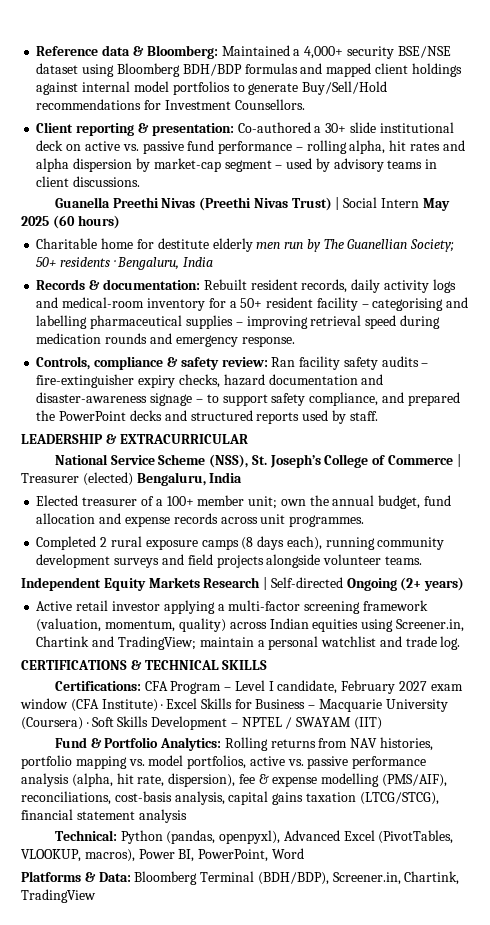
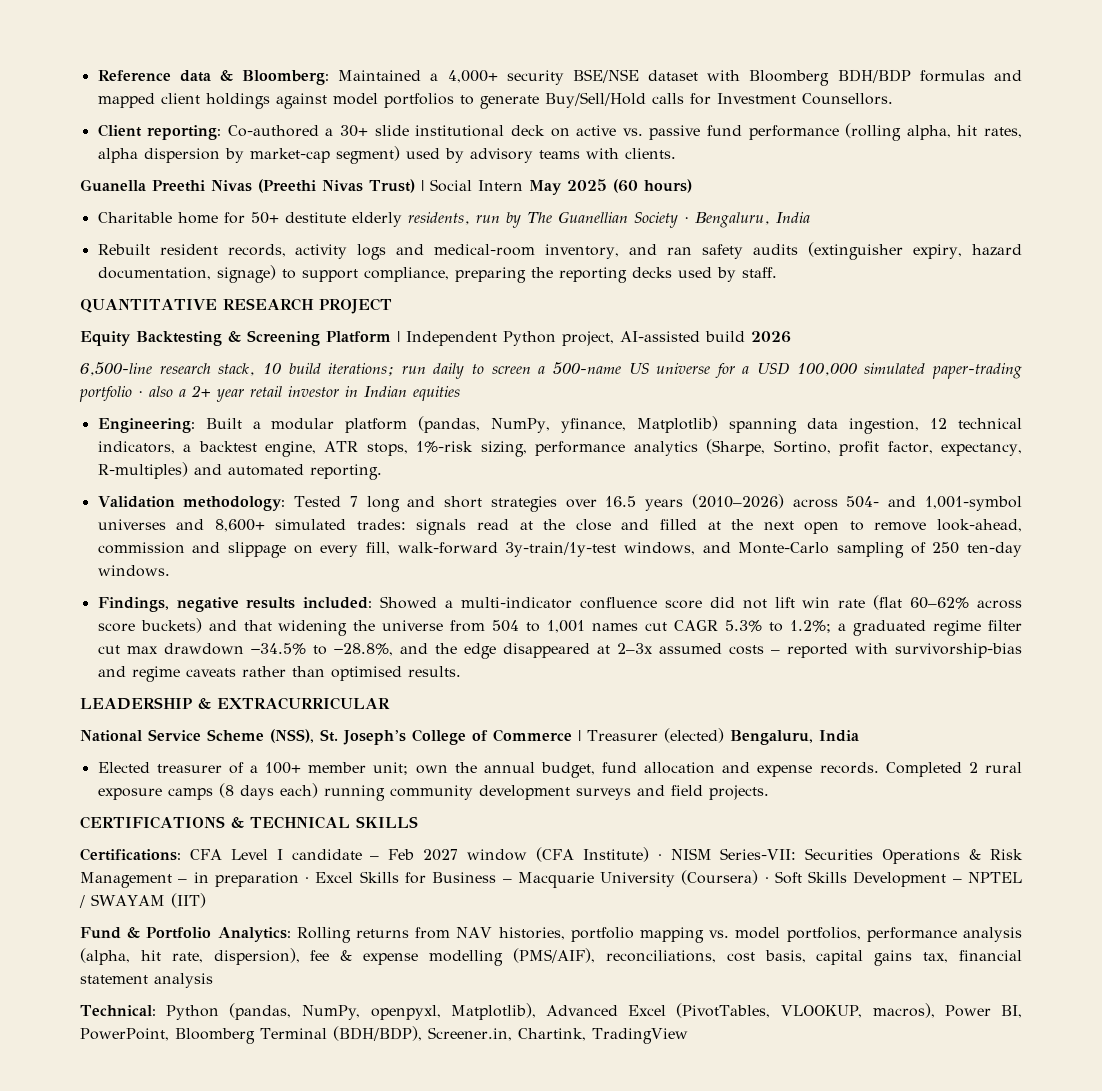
- Reference data & Bloomberg: Maintained a 4,000+ security BSE/NSE dataset using Bloomberg BDH/BDP formulas and mapped client holdings against internal model portfolios to generate Buy/Sell/Hold recommendations for Investment Counsellors.
+ Reference data & Bloomberg: Maintained a 4,000+ security BSE/NSE dataset with Bloomberg BDH/BDP formulas and mapped client holdings against model portfolios to generate Buy/Sell/Hold calls for Investment Counsellors.
- Client reporting & presentation: Co-authored a 30+ slide institutional deck on active vs. passive fund performance – rolling alpha, hit rates and alpha dispersion by market-cap segment – used by advisory teams in client discussions.
+ Client reporting: Co-authored a 30+ slide institutional deck on active vs. passive fund performance (rolling alpha, hit rates, alpha dispersion by market-cap segment) used by advisory teams with clients.
- Charitable home for destitute elderly men run by The Guanellian Society; 50+ residents · Bengaluru, India
+ Charitable home for 50+ destitute elderly residents, run by The Guanellian Society · Bengaluru, India
- Records & documentation: Rebuilt resident records, daily activity logs and medical-room inventory for a 50+ resident facility – categorising and labelling pharmaceutical supplies – improving retrieval speed during medication rounds and emergency response.
- Controls, compliance & safety review: Ran facility safety audits – fire-extinguisher expiry checks, hazard documentation and disaster-awareness signage – to support safety compliance, and prepared the PowerPoint decks and structured reports used by staff.
+ Rebuilt resident records, activity logs and medical-room inventory, and ran safety audits (extinguisher expiry, hazard documentation, signage) to support compliance, preparing the reporting decks used by staff.
+ QUANTITATIVE RESEARCH PROJECT
+ Equity Backtesting & Screening Platform | Independent Python project, AI-assisted build 2026
+ 6,500-line research stack, 10 build iterations; run daily to screen a 500-name US universe for a USD 100,000 simulated paper-trading portfolio · also a 2+ year retail investor in Indian equities
+ Engineering: Built a modular platform (pandas, NumPy, yfinance, Matplotlib) spanning data ingestion, 12 technical indicators, a backtest engine, ATR stops, 1%-risk sizing, performance analytics (Sharpe, Sortino, profit factor, expectancy, R-multiples) and automated reporting.
+ Validation methodology: Tested 7 long and short strategies over 16.5 years (2010–2026) across 504- and 1,001-symbol universes and 8,600+ simulated trades: signals read at the close and filled at the next open to remove look-ahead, commission and slippage on every fill, walk-forward 3y-train/1y-test windows, and Monte-Carlo sampling of 250 ten-day windows.
+ Findings, negative results included: Showed a multi-indicator confluence score did not lift win rate (flat 60–62% across score buckets) and that widening the universe from 504 to 1,001 names cut CAGR 5.3% to 1.2%; a graduated regime filter cut max drawdown −34.5% to −28.8%, and the edge disappeared at 2–3x assumed costs – reported with survivorship-bias and regime caveats rather than optimised results.
- Elected treasurer of a 100+ member unit; own the annual budget, fund allocation and expense records across unit programmes.
- Completed 2 rural exposure camps (8 days each), running community development surveys and field projects alongside volunteer teams.
- Independent Equity Markets Research | Self-directed Ongoing (2+ years)
- Active retail investor applying a multi-factor screening framework (valuation, momentum, quality) across Indian equities using Screener.in, Chartink and TradingView; maintain a personal watchlist and trade log.
+ Elected treasurer of a 100+ member unit; own the annual budget, fund allocation and expense records. Completed 2 rural exposure camps (8 days each) running community development surveys and field projects.
- Certifications: CFA Program – Level I candidate, February 2027 exam window (CFA Institute) · Excel Skills for Business – Macquarie University (Coursera) · Soft Skills Development – NPTEL / SWAYAM (IIT)
+ Certifications: CFA Level I candidate – Feb 2027 window (CFA Institute) · NISM Series-VII: Securities Operations & Risk Management – in preparation · Excel Skills for Business – Macquarie University (Coursera) · Soft Skills Development – NPTEL / SWAYAM (IIT)
- Fund & Portfolio Analytics: Rolling returns from NAV histories, portfolio mapping vs. model portfolios, active vs. passive performance analysis (alpha, hit rate, dispersion), fee & expense modelling (PMS/AIF), reconciliations, cost-basis analysis, capital gains taxation (LTCG/STCG), financial statement analysis
+ Fund & Portfolio Analytics: Rolling returns from NAV histories, portfolio mapping vs. model portfolios, performance analysis (alpha, hit rate, dispersion), fee & expense modelling (PMS/AIF), reconciliations, cost basis, capital gains tax, financial statement analysis
- Technical: Python (pandas, openpyxl), Advanced Excel (PivotTables, VLOOKUP, macros), Power BI, PowerPoint, Word
- Platforms & Data: Bloomberg Terminal (BDH/BDP), Screener.in, Chartink, TradingView
+ Technical: Python (pandas, NumPy, openpyxl, Matplotlib), Advanced Excel (PivotTables, VLOOKUP, macros), Power BI, PowerPoint, Bloomberg Terminal (BDH/BDP), Screener.in, Chartink, TradingView

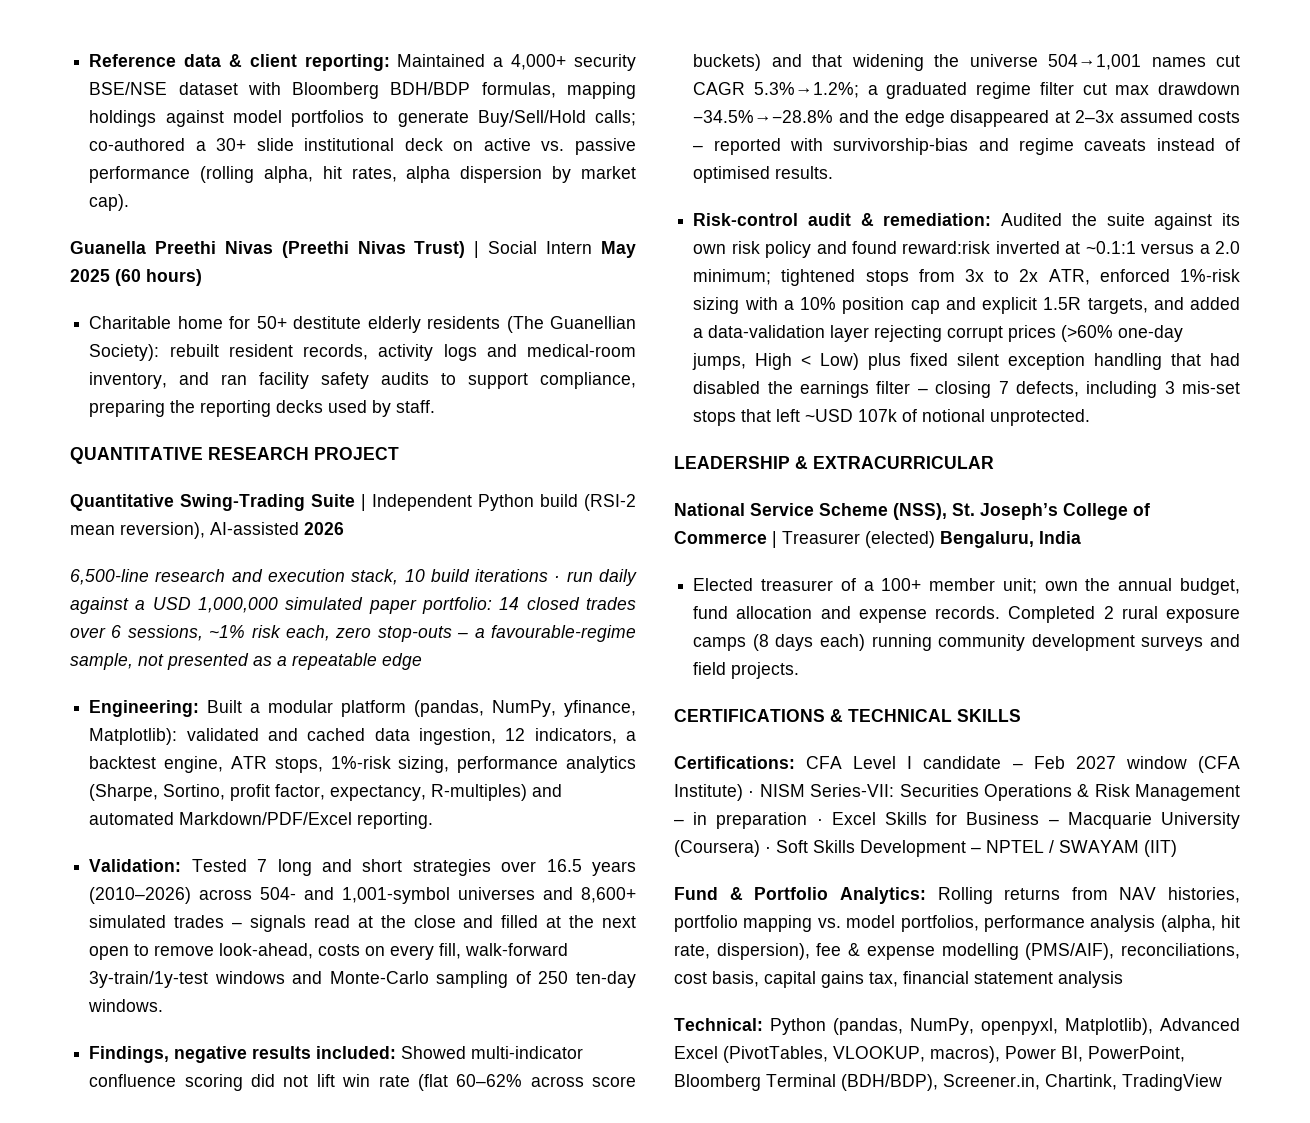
- Reference data & Bloomberg: Maintained a 4,000+ security BSE/NSE dataset with Bloomberg BDH/BDP formulas and mapped client holdings against model portfolios to generate Buy/Sell/Hold calls for Investment Counsellors.
- Client reporting: Co-authored a 30+ slide institutional deck on active vs. passive fund performance (rolling alpha, hit rates, alpha dispersion by market-cap segment) used by advisory teams with clients.
+ Reference data & client reporting: Maintained a 4,000+ security BSE/NSE dataset with Bloomberg BDH/BDP formulas, mapping holdings against model portfolios to generate Buy/Sell/Hold calls; co-authored a 30+ slide institutional deck on active vs. passive performance (rolling alpha, hit rates, alpha dispersion by market cap).
- Charitable home for 50+ destitute elderly residents, run by The Guanellian Society · Bengaluru, India
- Rebuilt resident records, activity logs and medical-room inventory, and ran safety audits (extinguisher expiry, hazard documentation, signage) to support compliance, preparing the reporting decks used by staff.
+ Charitable home for 50+ destitute elderly residents (The Guanellian Society): rebuilt resident records, activity logs and medical-room inventory, and ran facility safety audits to support compliance, preparing the reporting decks used by staff.
- Equity Backtesting & Screening Platform | Independent Python project, AI-assisted build 2026
+ Quantitative Swing-Trading Suite | Independent Python build (RSI-2 mean reversion), AI-assisted 2026
- 6,500-line research stack, 10 build iterations; run daily to screen a 500-name US universe for a USD 100,000 simulated paper-trading portfolio · also a 2+ year retail investor in Indian equities
+ 6,500-line research and execution stack, 10 build iterations · run daily against a USD 1,000,000 simulated paper portfolio: 14 closed trades over 6 sessions, ~1% risk each, zero stop-outs – a favourable-regime sample, not presented as a repeatable edge
- Engineering: Built a modular platform (pandas, NumPy, yfinance, Matplotlib) spanning data ingestion, 12 technical indicators, a backtest engine, ATR stops, 1%-risk sizing, performance analytics (Sharpe, Sortino, profit factor, expectancy, R-multiples) and automated reporting.
+ Engineering: Built a modular platform (pandas, NumPy, yfinance, Matplotlib): validated and cached data ingestion, 12 indicators, a backtest engine, ATR stops, 1%-risk sizing, performance analytics (Sharpe, Sortino, profit factor, expectancy, R-multiples) and automated Markdown/PDF/Excel reporting.
- Validation methodology: Tested 7 long and short strategies over 16.5 years (2010–2026) across 504- and 1,001-symbol universes and 8,600+ simulated trades: signals read at the close and filled at the next open to remove look-ahead, commission and slippage on every fill, walk-forward 3y-train/1y-test windows, and Monte-Carlo sampling of 250 ten-day windows.
+ Validation: Tested 7 long and short strategies over 16.5 years (2010–2026) across 504- and 1,001-symbol universes and 8,600+ simulated trades – signals read at the close and filled at the next open to remove look-ahead, costs on every fill, walk-forward 3y-train/1y-test windows and Monte-Carlo sampling of 250 ten-day windows.
- Findings, negative results included: Showed a multi-indicator confluence score did not lift win rate (flat 60–62% across score buckets) and that widening the universe from 504 to 1,001 names cut CAGR 5.3% to 1.2%; a graduated regime filter cut max drawdown −34.5% to −28.8%, and the edge disappeared at 2–3x assumed costs – reported with survivorship-bias and regime caveats rather than optimised results.
+ Findings, negative results included: Showed multi-indicator confluence scoring did not lift win rate (flat 60–62% across score buckets) and that widening the universe 504→1,001 names cut CAGR 5.3%→1.2%; a graduated regime filter cut max drawdown −34.5%→−28.8% and the edge disappeared at 2–3x assumed costs – reported with survivorship-bias and regime caveats instead of optimised results.
+ Risk-control audit & remediation: Audited the suite against its own risk policy and found reward:risk inverted at ~0.1:1 versus a 2.0 minimum; tightened stops from 3x to 2x ATR, enforced 1%-risk sizing with a 10% position cap and explicit 1.5R targets, and added a data-validation layer rejecting corrupt prices (>60% one-day jumps, High < Low) plus fixed silent exception handling that had disabled the earnings filter – closing 7 defects, including 3 mis-set stops that left ~USD 107k of notional unprotected.

